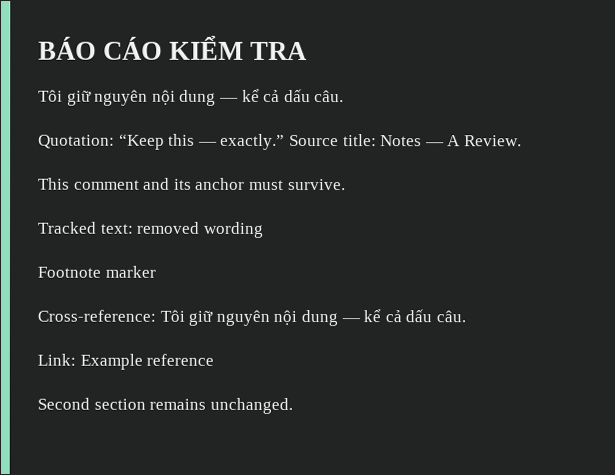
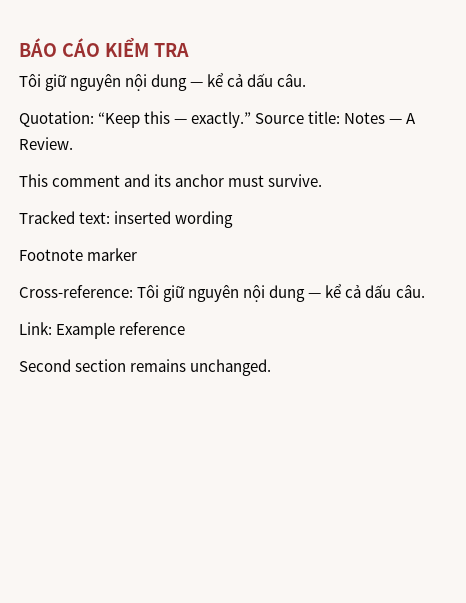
- Tracked text: removed wording
+ Tracked text: inserted wording

